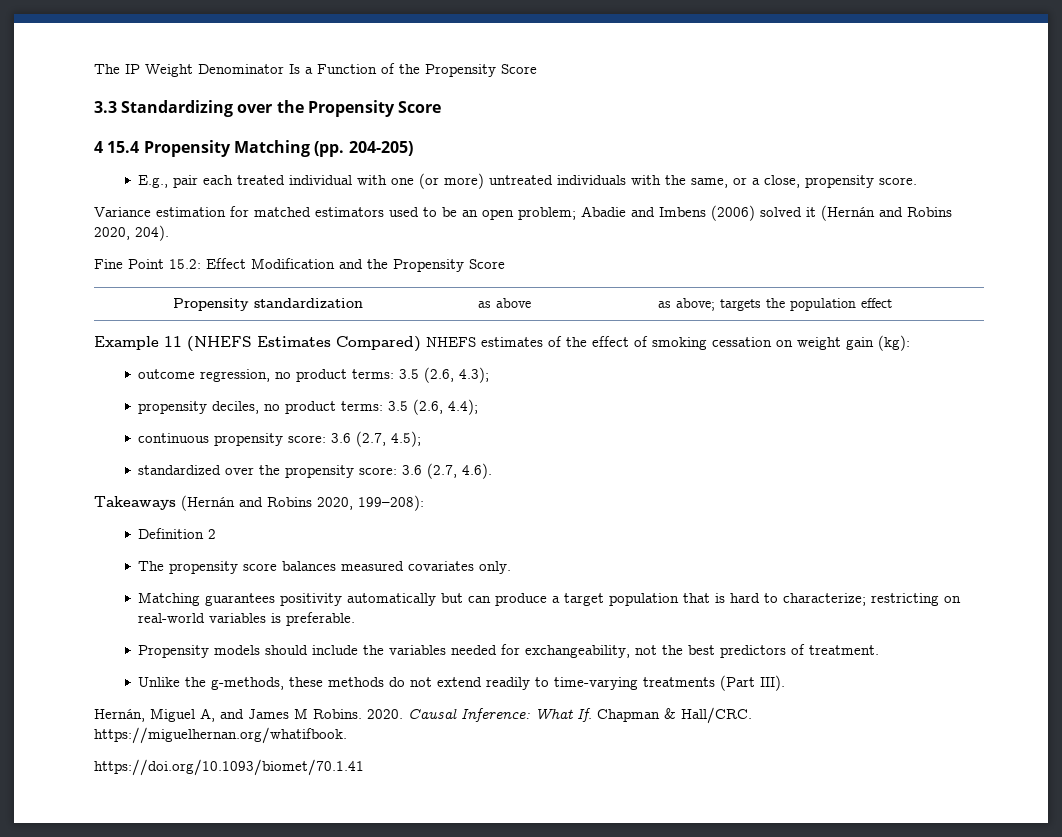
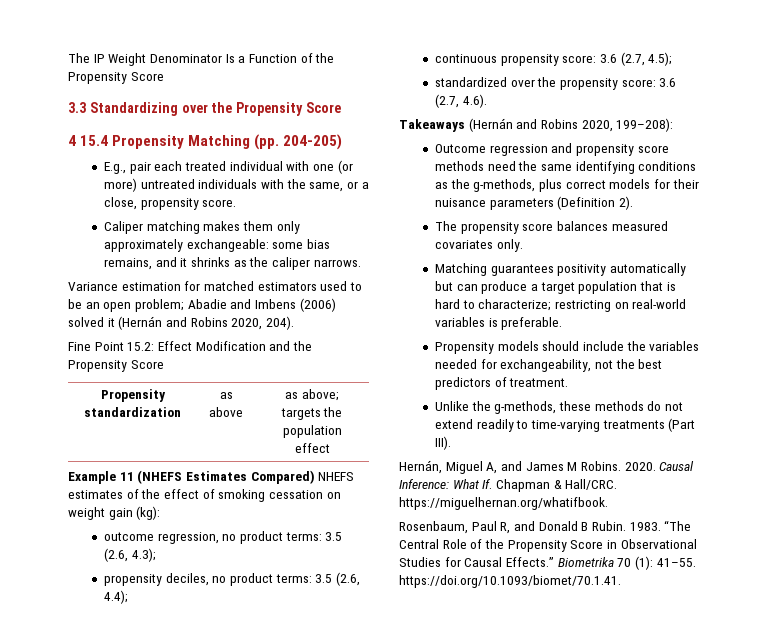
+ Caliper matching makes them only approximately exchangeable: some bias remains, and it shrinks as the caliper narrows.
- Definition 2
+ Outcome regression and propensity score methods need the same identifying conditions as the g-methods, plus correct models for their nuisance parameters (Definition 2).
- https://doi.org/10.1093/biomet/70.1.41
+ Rosenbaum, Paul R, and Donald B Rubin. 1983. “The Central Role of the Propensity Score in Observational Studies for Causal Effects.” Biometrika 70 (1): 41–55. https://doi.org/10.1093/biomet/70.1.41.

